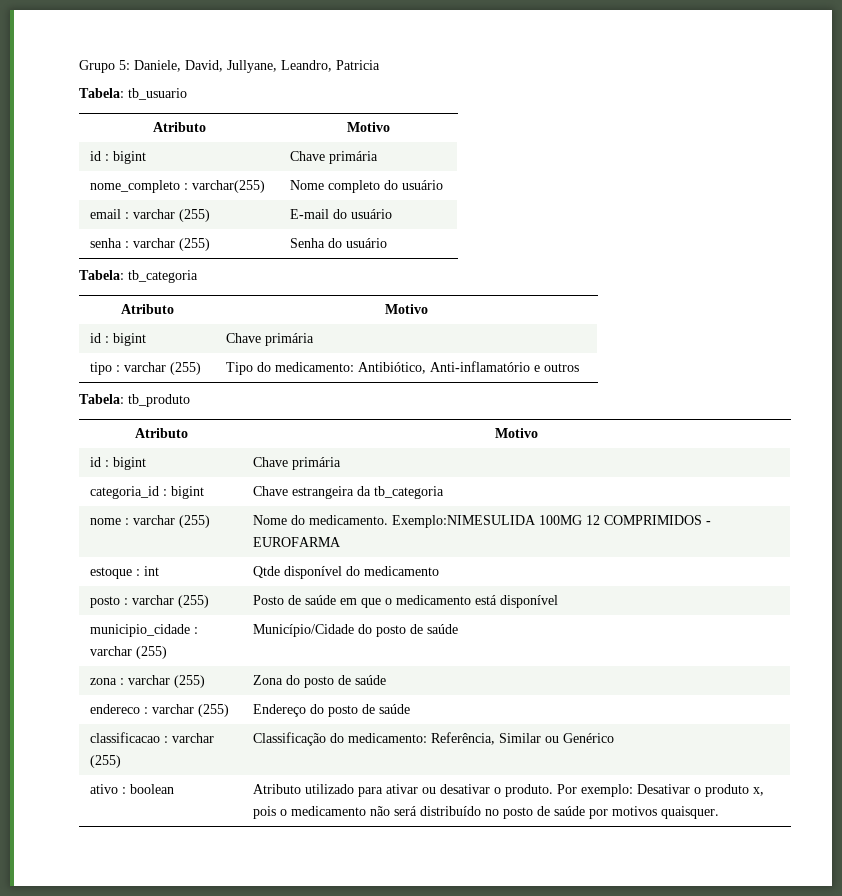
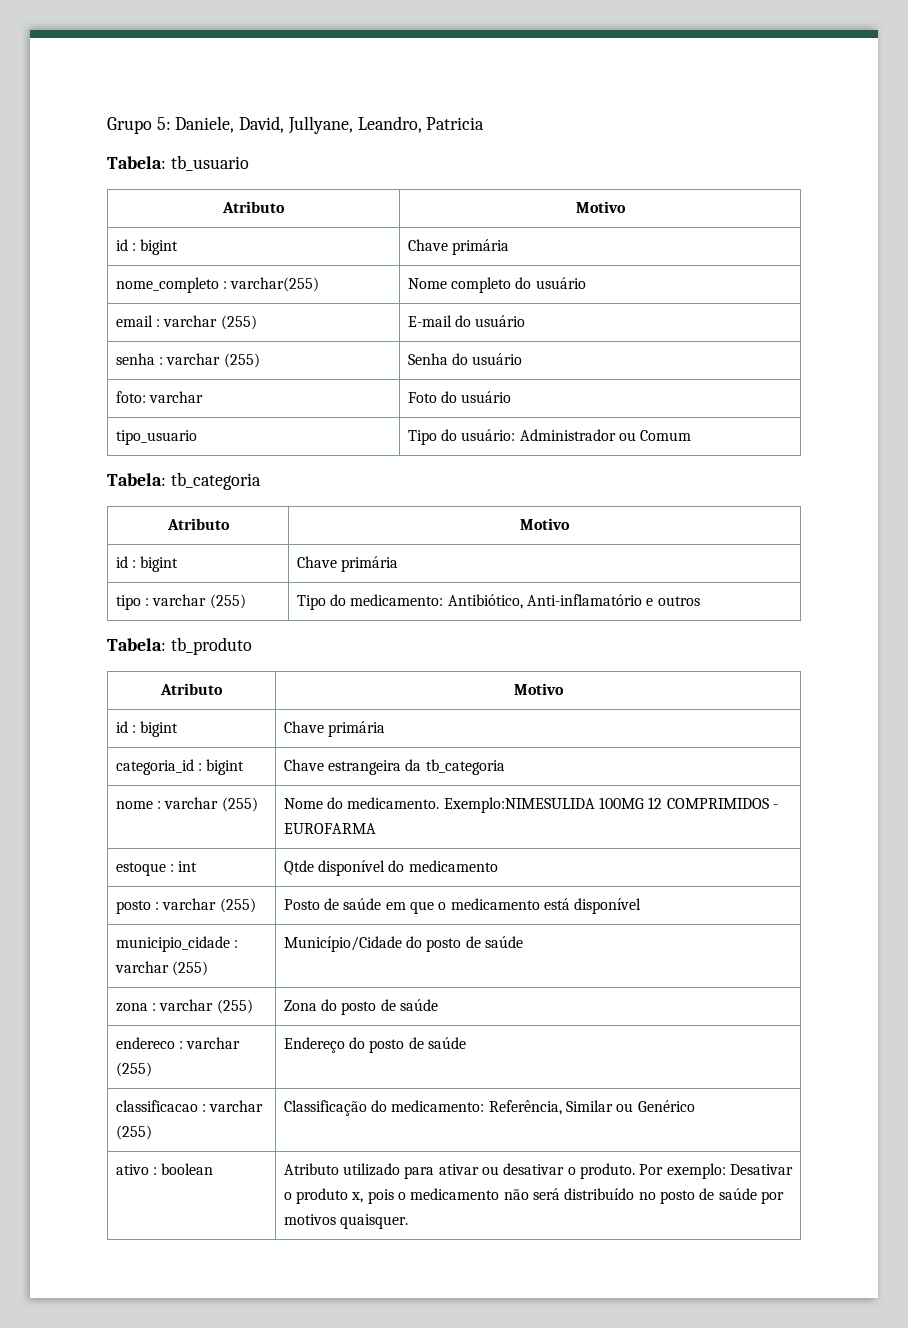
+ foto: varchar | Foto do usuário
+ tipo_usuario | Tipo do usuário: Administrador ou Comum

